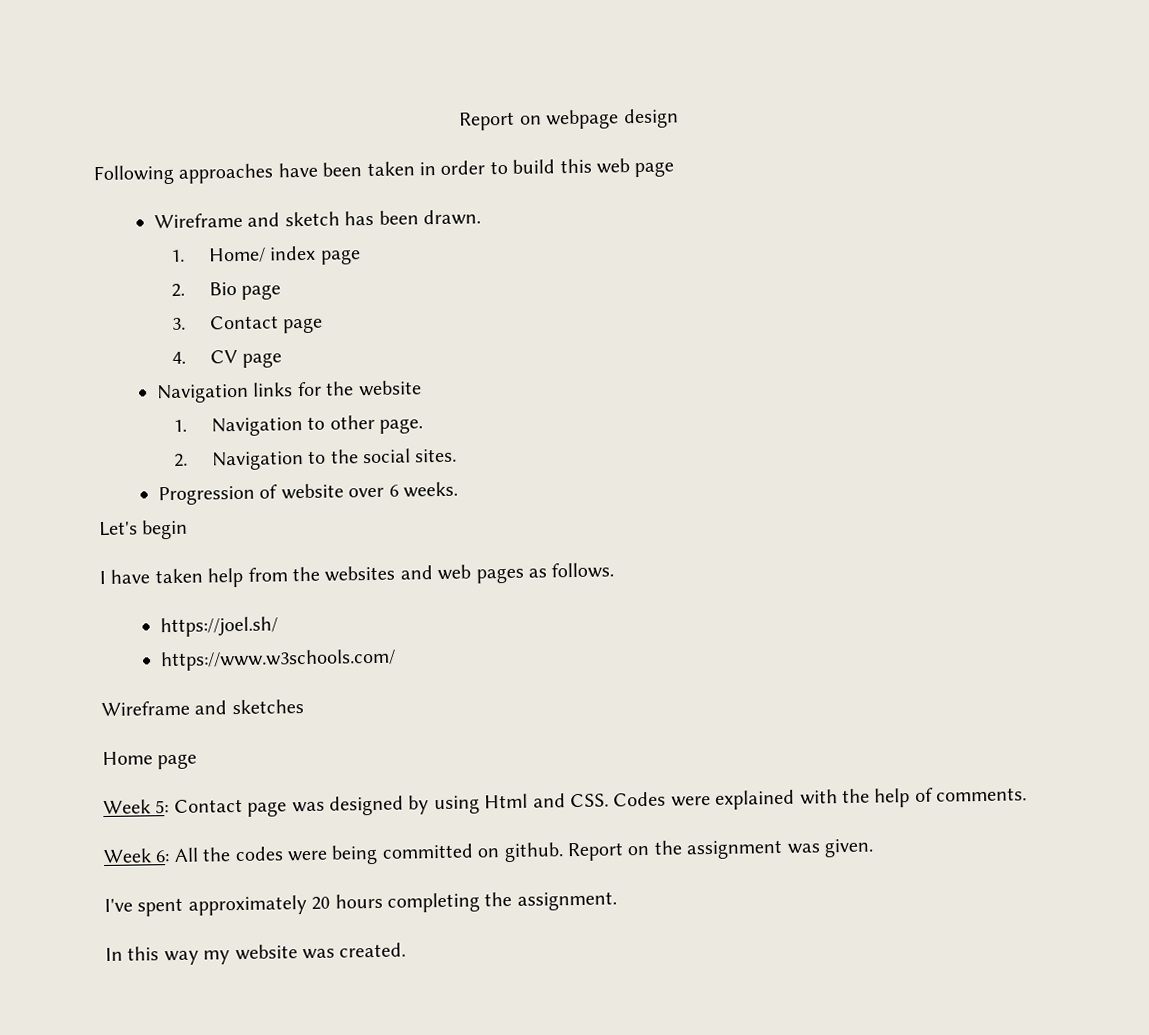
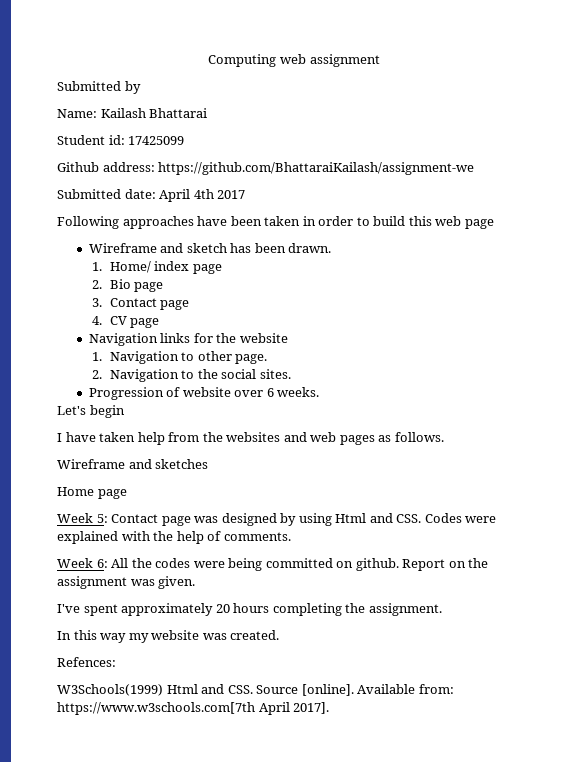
- Report on webpage design
+ Computing web assignment
+ Submitted by
+ Name: Kailash Bhattarai
+ Student id: 17425099
+ Github address: https://github.com/BhattaraiKailash/assignment-we
+ Submitted date: April 4th 2017
- https://joel.sh/
- https://www.w3schools.com/
+ Refences:
+ W3Schools(1999) Html and CSS. Source [online]. Available from: https://www.w3schools.com[7th April 2017].

